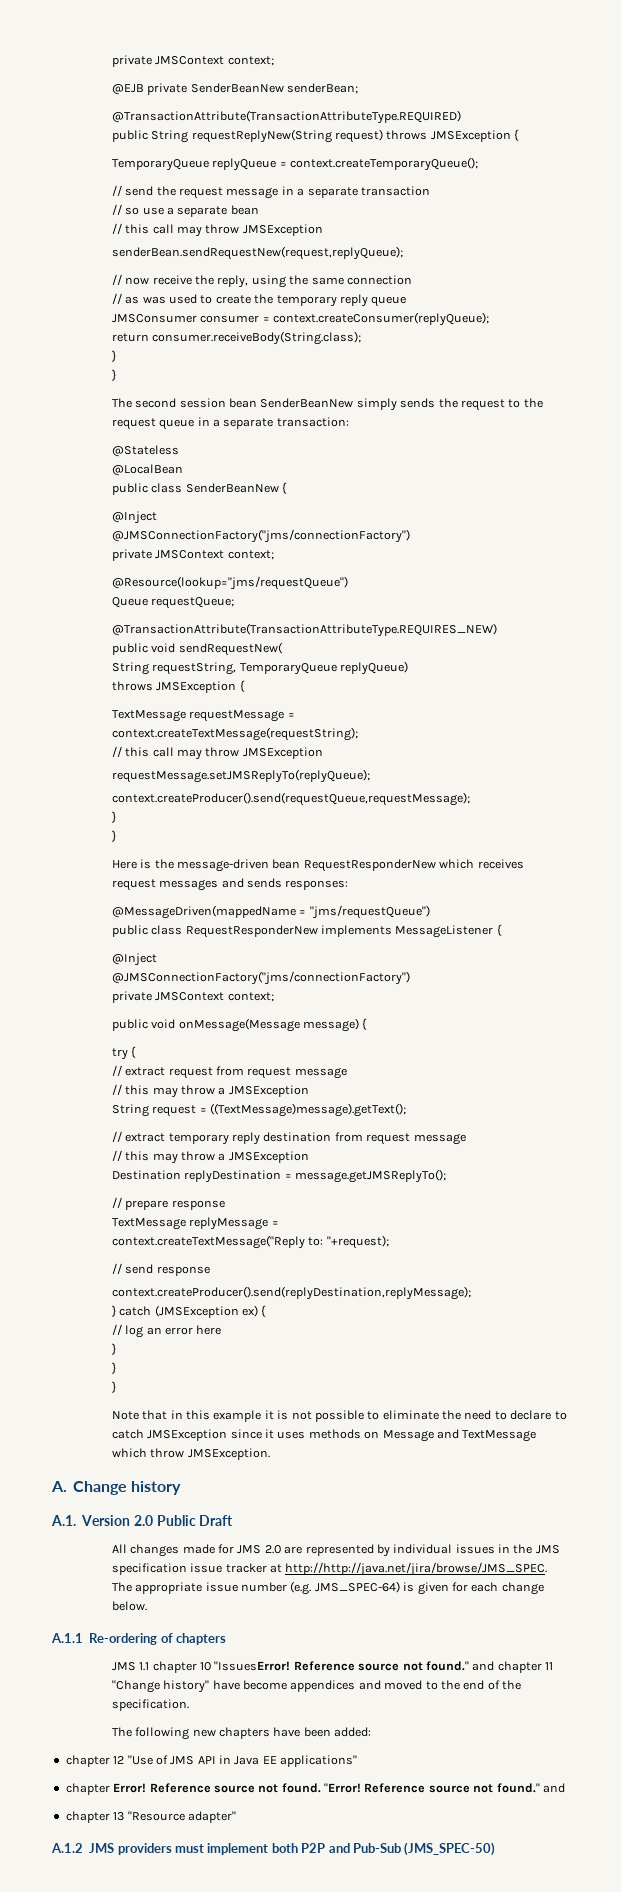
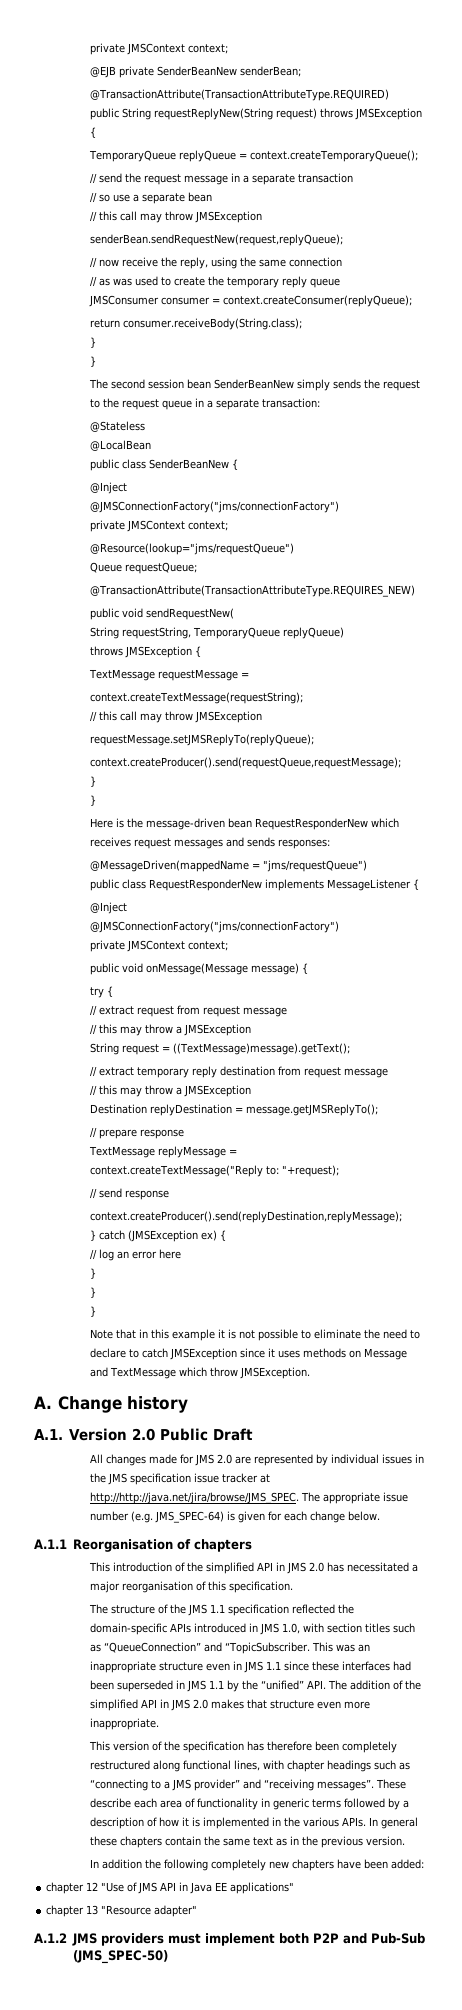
- A.1.1 Re-ordering of chapters
+ A.1.1 Reorganisation of chapters
- JMS 1.1 chapter 10 "IssuesError! Reference source not found." and chapter 11 "Change history" have become appendices and moved to the end of the specification.
- The following new chapters have been added:
+ This introduction of the simplified API in JMS 2.0 has necessitated a major reorganisation of this specification.
+ The structure of the JMS 1.1 specification reflected the domain-specific APIs introduced in JMS 1.0, with section titles such as “QueueConnection” and “TopicSubscriber. This was an inappropriate structure even in JMS 1.1 since these interfaces had been superseded in JMS 1.1 by the “unified” API. The addition of the simplified API in JMS 2.0 makes that structure even more inappropriate.
+ This version of the specification has therefore been completely restructured along functional lines, with chapter headings such as “connecting to a JMS provider” and “receiving messages”. These describe each area of functionality in generic terms followed by a description of how it is implemented in the various APIs. In general these chapters contain the same text as in the previous version.
+ In addition the following completely new chapters have been added:
- chapter Error! Reference source not found. "Error! Reference source not found." and

